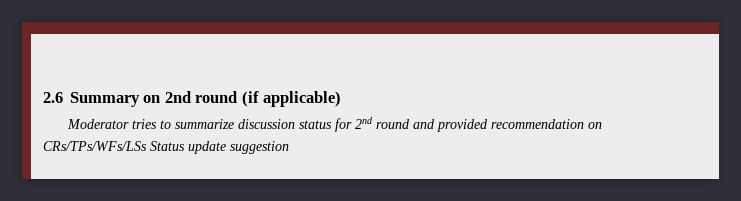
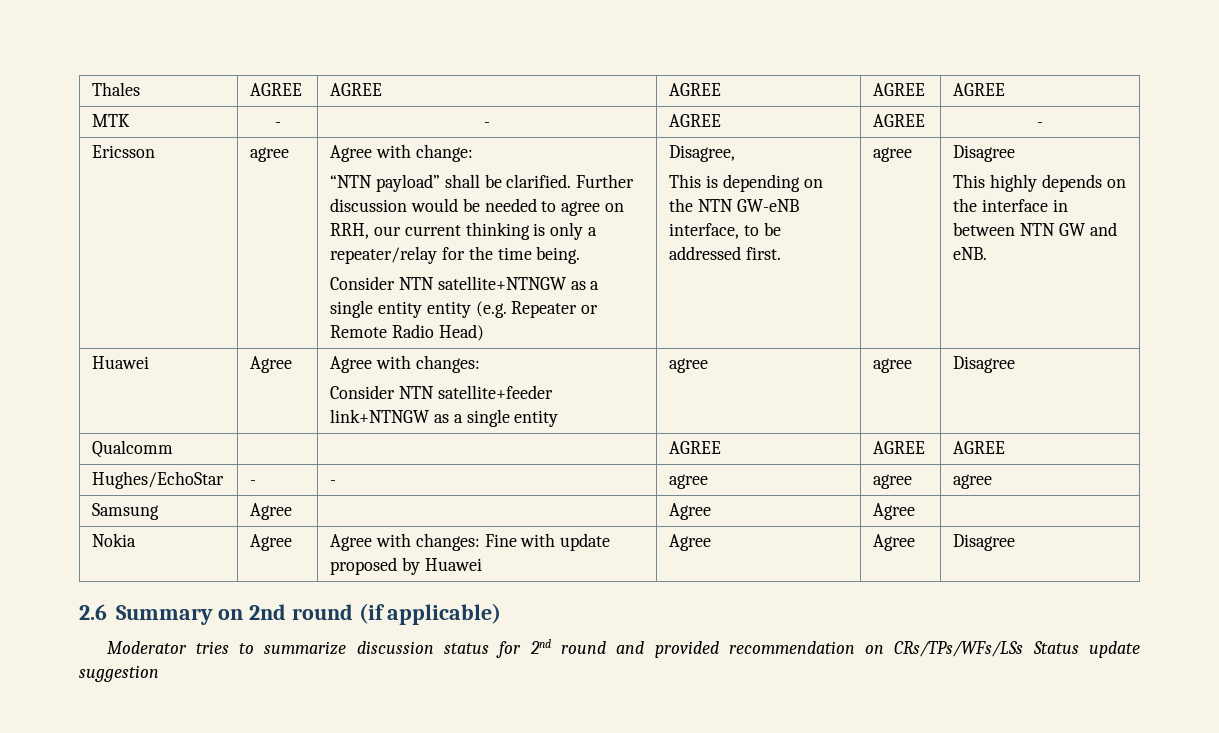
+ Thales | AGREE | AGREE | AGREE | AGREE | AGREE
+ MTK | - | - | AGREE | AGREE | -
+ Ericsson | agree | Agree with change:
+ “NTN payload” shall be clarified. Further discussion would be needed to agree on RRH, our current thinking is only a repeater/relay for the time being.
+ Consider NTN satellite+NTNGW as a single entity entity (e.g. Repeater or Remote Radio Head) | Disagree,
+ This is depending on the NTN GW-eNB interface, to be addressed first. | agree | Disagree
+ This highly depends on the interface in between NTN GW and eNB.
+ Huawei | Agree | Agree with changes:
+ Consider NTN satellite+feeder link+NTNGW as a single entity | agree | agree | Disagree
+ Qualcomm | | | AGREE | AGREE | AGREE
+ Hughes/EchoStar | - | - | agree | agree | agree
+ Samsung | Agree | | Agree | Agree |
+ Nokia | Agree | Agree with changes: Fine with update proposed by Huawei | Agree | Agree | Disagree

